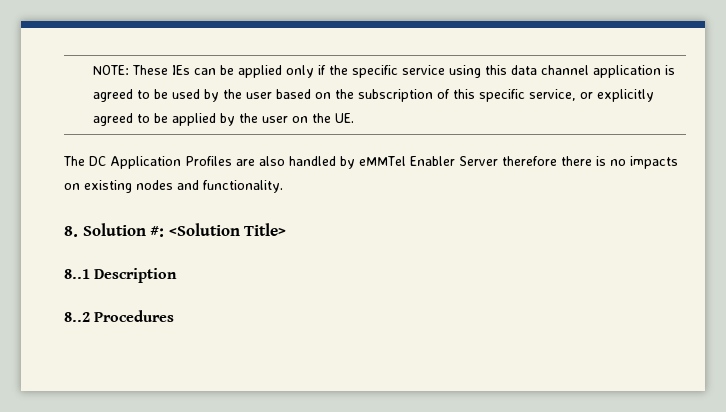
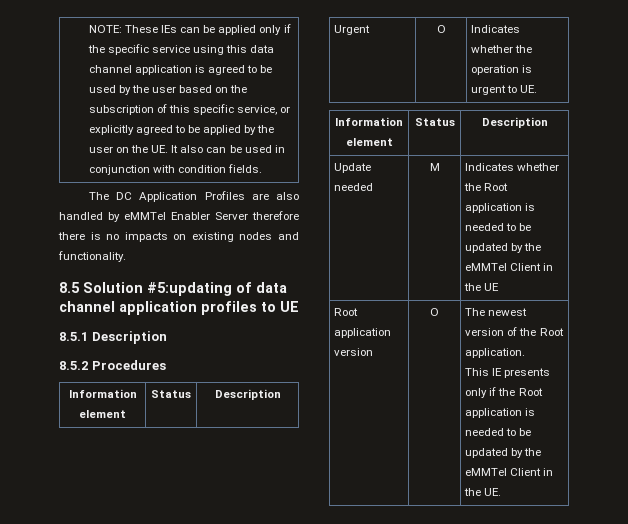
- NOTE: These IEs can be applied only if the specific service using this data channel application is agreed to be used by the user based on the subscription of this specific service, or explicitly agreed to be applied by the user on the UE.
+ NOTE: These IEs can be applied only if the specific service using this data channel application is agreed to be used by the user based on the subscription of this specific service, or explicitly agreed to be applied by the user on the UE. It also can be used in conjunction with condition fields.
- 8. Solution #: <Solution Title>
- 8..1 Description
- 8..2 Procedures
+ 8.5 Solution #5:updating of data channel application profiles to UE
+ 8.5.1 Description
+ 8.5.2 Procedures
+ Information element | Status | Description
+ Urgent | O | Indicates whether the operation is urgent to UE.
+ Information element | Status | Description
+ Update needed | M | Indicates whether the Root application is needed to be updated by the eMMTel Client in the UE
+ Root application version | O | The newest version of the Root application.
+ This IE presents only if the Root application is needed to be updated by the eMMTel Client in the UE.

